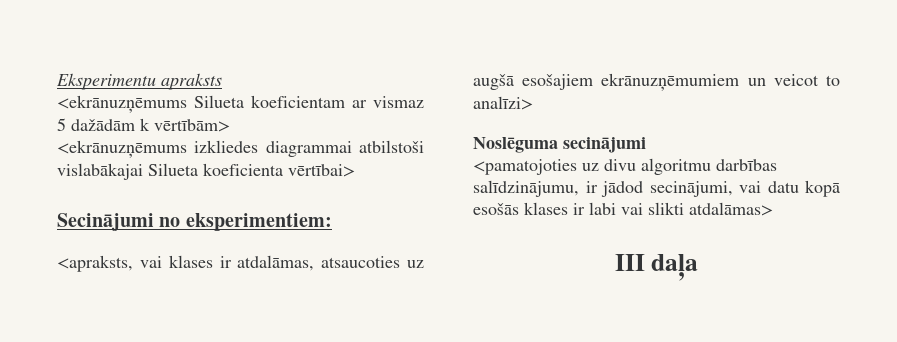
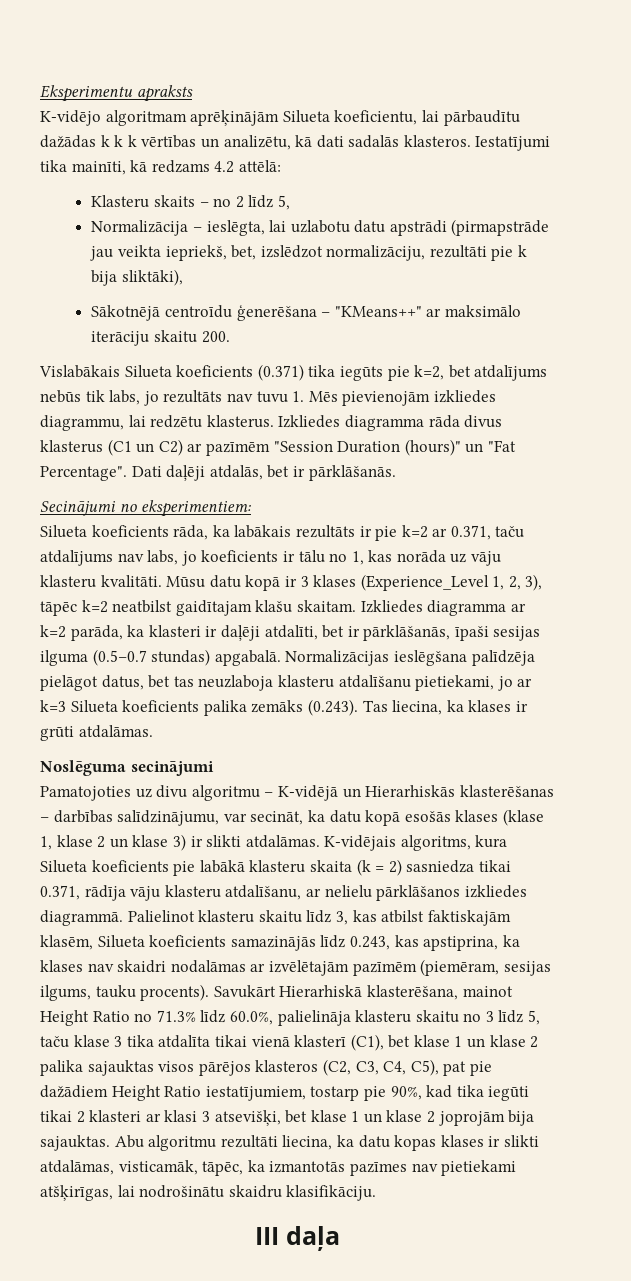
- <ekrānuzņēmums Silueta koeficientam ar vismaz 5 dažādām k vērtībām>
- <ekrānuzņēmums izkliedes diagrammai atbilstoši vislabākajai Silueta koeficienta vērtībai>
+ K-vidējo algoritmam aprēķinājām Silueta koeficientu, lai pārbaudītu dažādas k k k vērtības un analizētu, kā dati sadalās klasteros. Iestatījumi tika mainīti, kā redzams 4.2 attēlā:
+ Klasteru skaits – no 2 līdz 5,
+ Normalizācija – ieslēgta, lai uzlabotu datu apstrādi (pirmapstrāde jau veikta iepriekš, bet, izslēdzot normalizāciju, rezultāti pie k bija sliktāki),
+ Sākotnējā centroīdu ģenerēšana – "KMeans++" ar maksimālo iterāciju skaitu 200.
+ Vislabākais Silueta koeficients (0.371) tika iegūts pie k=2, bet atdalījums nebūs tik labs, jo rezultāts nav tuvu 1. Mēs pievienojām izkliedes diagrammu, lai redzētu klasterus. Izkliedes diagramma rāda divus klasterus (C1 un C2) ar pazīmēm "Session Duration (hours)" un "Fat Percentage". Dati daļēji atdalās, bet ir pārklāšanās.
  Secinājumi no eksperimentiem:
- <apraksts, vai klases ir atdalāmas, atsaucoties uz augšā esošajiem ekrānuzņēmumiem un veicot to analīzi>
+ Silueta koeficients rāda, ka labākais rezultāts ir pie k=2 ar 0.371, taču atdalījums nav labs, jo koeficients ir tālu no 1, kas norāda uz vāju klasteru kvalitāti. Mūsu datu kopā ir 3 klases (Experience_Level 1, 2, 3), tāpēc k=2 neatbilst gaidītajam klašu skaitam. Izkliedes diagramma ar k=2 parāda, ka klasteri ir daļēji atdalīti, bet ir pārklāšanās, īpaši sesijas ilguma (0.5–0.7 stundas) apgabalā. Normalizācijas ieslēgšana palīdzēja pielāgot datus, bet tas neuzlaboja klasteru atdalīšanu pietiekami, jo ar k=3 Silueta koeficients palika zemāks (0.243). Tas liecina, ka klases ir grūti atdalāmas.
- <pamatojoties uz divu algoritmu darbības salīdzinājumu, ir jādod secinājumi, vai datu kopā esošās klases ir labi vai slikti atdalāmas>
+ Pamatojoties uz divu algoritmu – K-vidējā un Hierarhiskās klasterēšanas – darbības salīdzinājumu, var secināt, ka datu kopā esošās klases (klase 1, klase 2 un klase 3) ir slikti atdalāmas. K-vidējais algoritms, kura Silueta koeficients pie labākā klasteru skaita (k = 2) sasniedza tikai 0.371, rādīja vāju klasteru atdalīšanu, ar nelielu pārklāšanos izkliedes diagrammā. Palielinot klasteru skaitu līdz 3, kas atbilst faktiskajām klasēm, Silueta koeficients samazinājās līdz 0.243, kas apstiprina, ka klases nav skaidri nodalāmas ar izvēlētajām pazīmēm (piemēram, sesijas ilgums, tauku procents). Savukārt Hierarhiskā klasterēšana, mainot Height Ratio no 71.3% līdz 60.0%, palielināja klasteru skaitu no 3 līdz 5, taču klase 3 tika atdalīta tikai vienā klasterī (C1), bet klase 1 un klase 2 palika sajauktas visos pārējos klasteros (C2, C3, C4, C5), pat pie dažādiem Height Ratio iestatījumiem, tostarp pie 90%, kad tika iegūti tikai 2 klasteri ar klasi 3 atsevišķi, bet klase 1 un klase 2 joprojām bija sajauktas. Abu algoritmu rezultāti liecina, ka datu kopas klases ir slikti atdalāmas, visticamāk, tāpēc, ka izmantotās pazīmes nav pietiekami atšķirīgas, lai nodrošinātu skaidru klasifikāciju.

